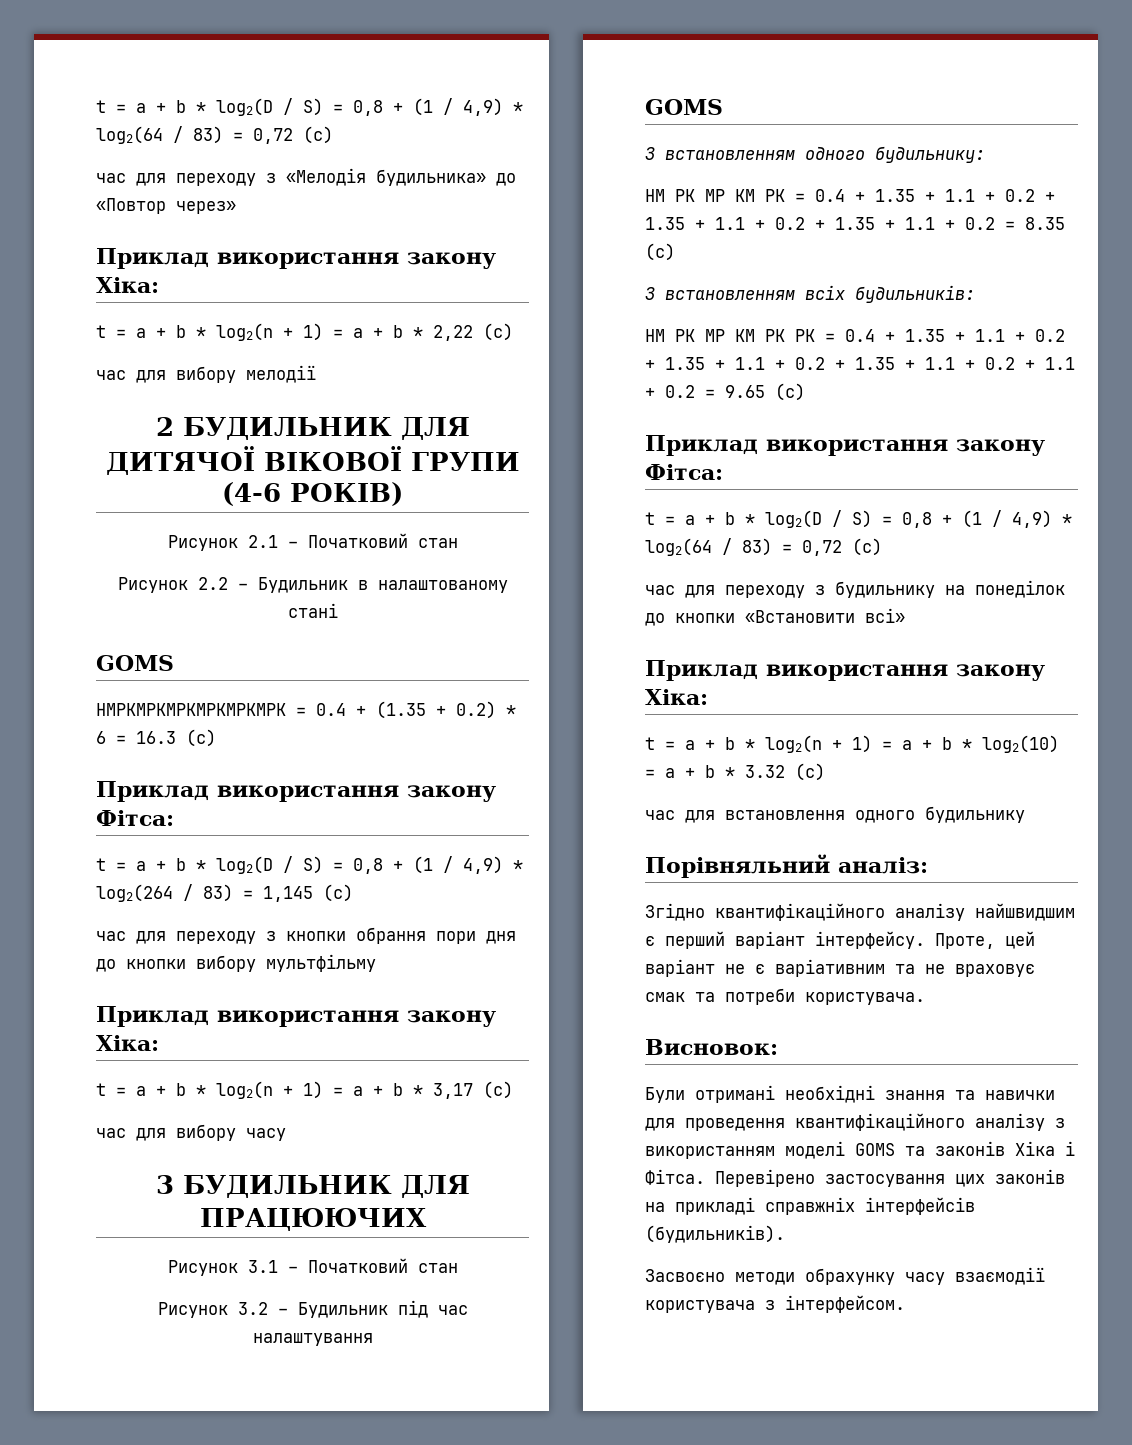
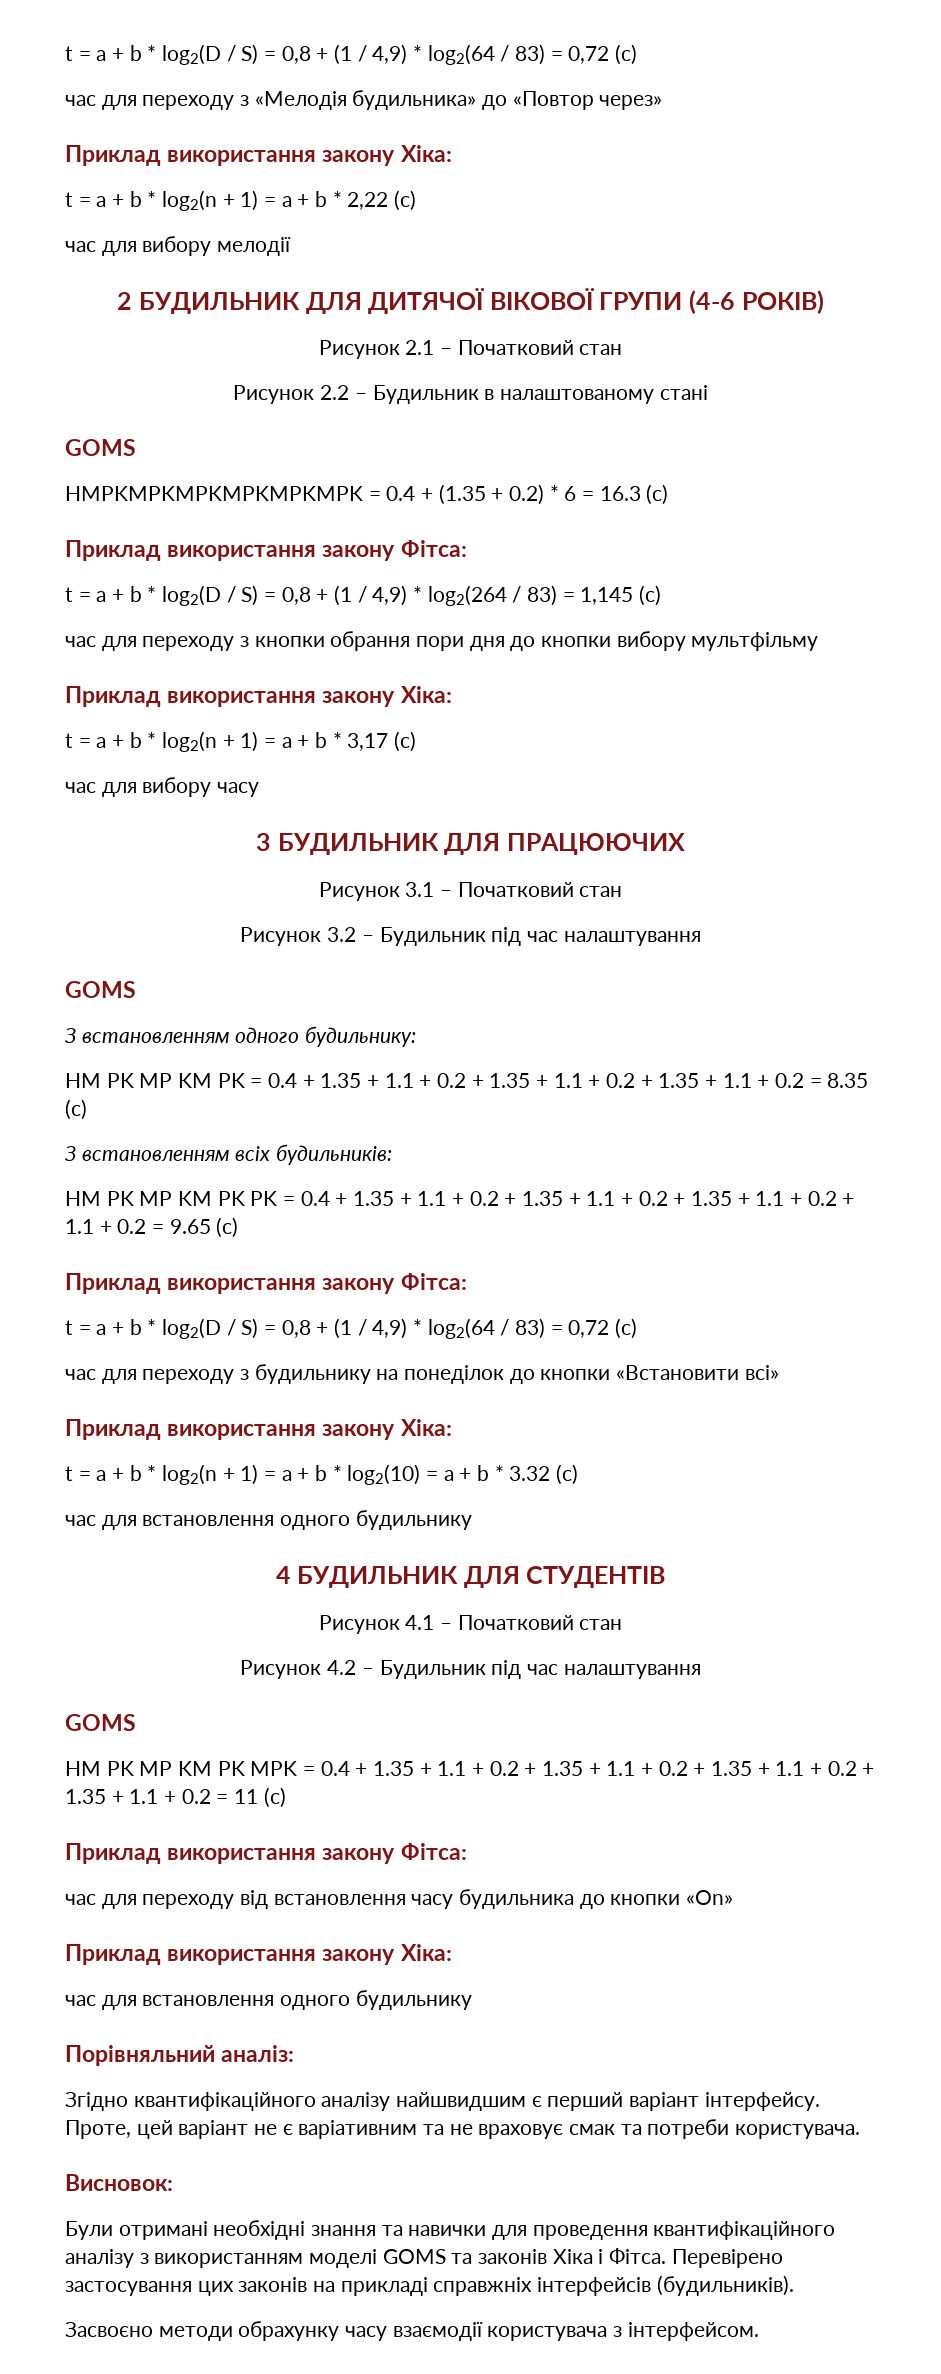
+ 4 БУДИЛЬНИК ДЛЯ СТУДЕНТІВ
+ Рисунок 4.1 – Початковий стан
+ Рисунок 4.2 – Будильник під час налаштування
+ GOMS
+ HM PK MP KM PK MPK = 0.4 + 1.35 + 1.1 + 0.2 + 1.35 + 1.1 + 0.2 + 1.35 + 1.1 + 0.2 + 1.35 + 1.1 + 0.2 = 11 (c)
+ Приклад використання закону Фітса:
+ час для переходу від встановлення часу будильника до кнопки «On»
+ Приклад використання закону Хіка:
+ час для встановлення одного будильнику

